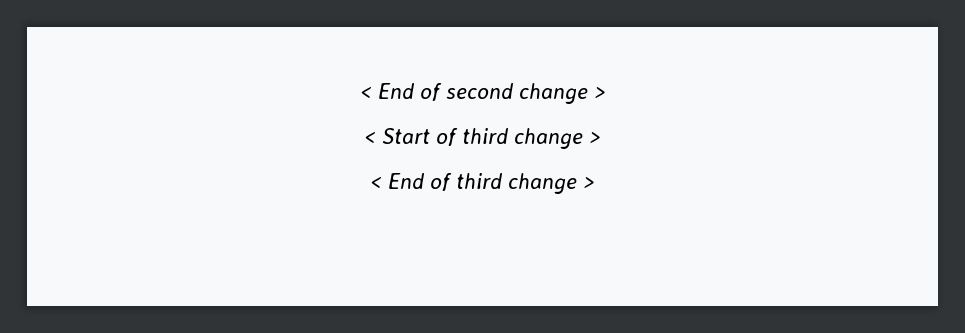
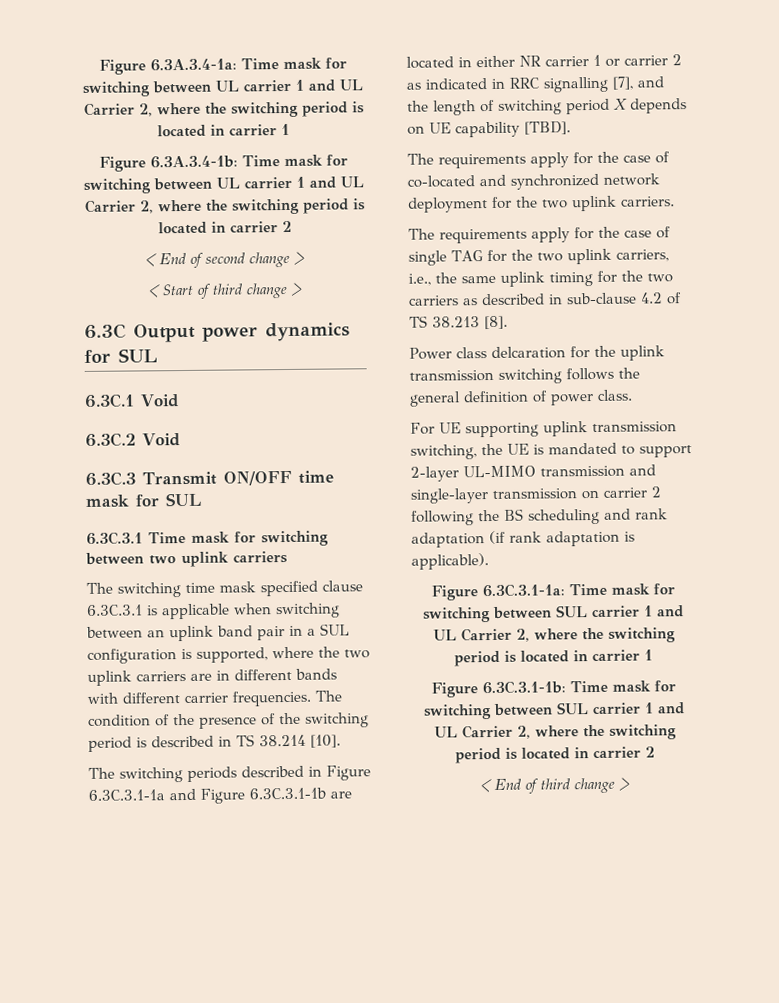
+ Figure 6.3A.3.4-1a: Time mask for switching between UL carrier 1 and UL Carrier 2, where the switching period is located in carrier 1
+ Figure 6.3A.3.4-1b: Time mask for switching between UL carrier 1 and UL Carrier 2, where the switching period is located in carrier 2
+ 6.3C Output power dynamics for SUL
+ 6.3C.1 Void
+ 6.3C.2 Void
+ 6.3C.3 Transmit ON/OFF time mask for SUL
+ 6.3C.3.1 Time mask for switching between two uplink carriers
+ The switching time mask specified clause 6.3C.3.1 is applicable when switching between an uplink band pair in a SUL configuration is supported, where the two uplink carriers are in different bands with different carrier frequencies. The condition of the presence of the switching period is described in TS 38.214 [10].
+ The switching periods described in Figure 6.3C.3.1-1a and Figure 6.3C.3.1-1b are located in either NR carrier 1 or carrier 2 as indicated in RRC signalling [7], and the length of switching period X depends on UE capability [TBD].
+ The requirements apply for the case of co-located and synchronized network deployment for the two uplink carriers.
+ The requirements apply for the case of single TAG for the two uplink carriers, i.e., the same uplink timing for the two carriers as described in sub-clause 4.2 of TS 38.213 [8].
+ Power class delcaration for the uplink transmission switching follows the general definition of power class.
+ For UE supporting uplink transmission switching, the UE is mandated to support 2-layer UL-MIMO transmission and single-layer transmission on carrier 2 following the BS scheduling and rank adaptation (if rank adaptation is applicable).
+ Figure 6.3C.3.1-1a: Time mask for switching between SUL carrier 1 and UL Carrier 2, where the switching period is located in carrier 1
+ Figure 6.3C.3.1-1b: Time mask for switching between SUL carrier 1 and UL Carrier 2, where the switching period is located in carrier 2

